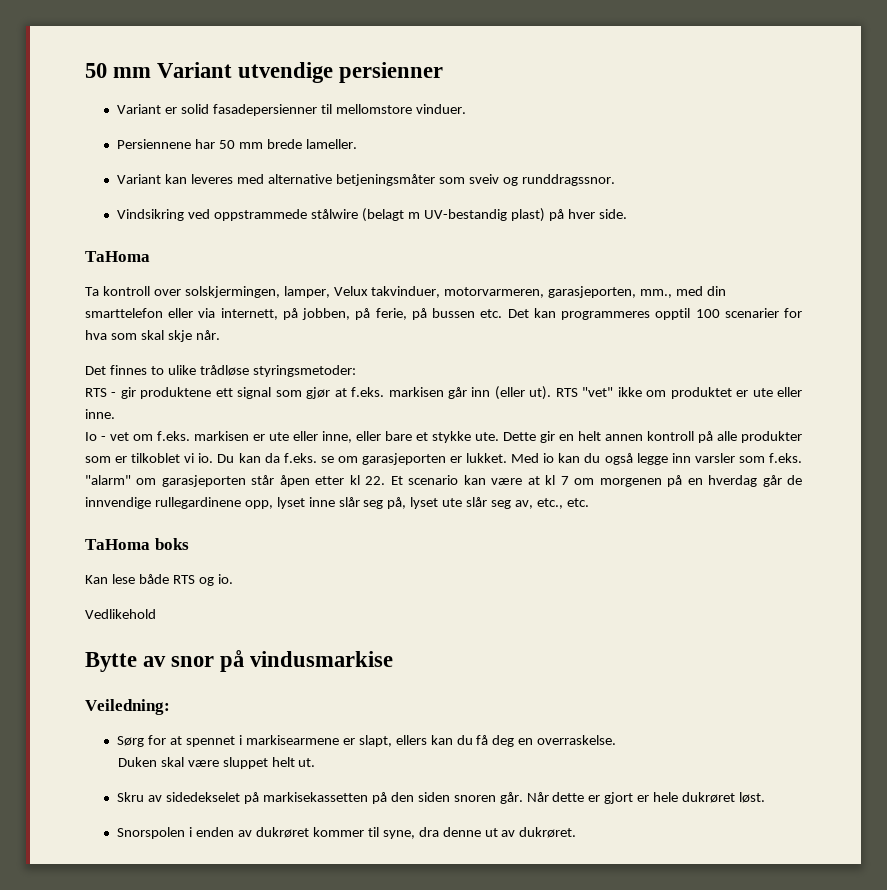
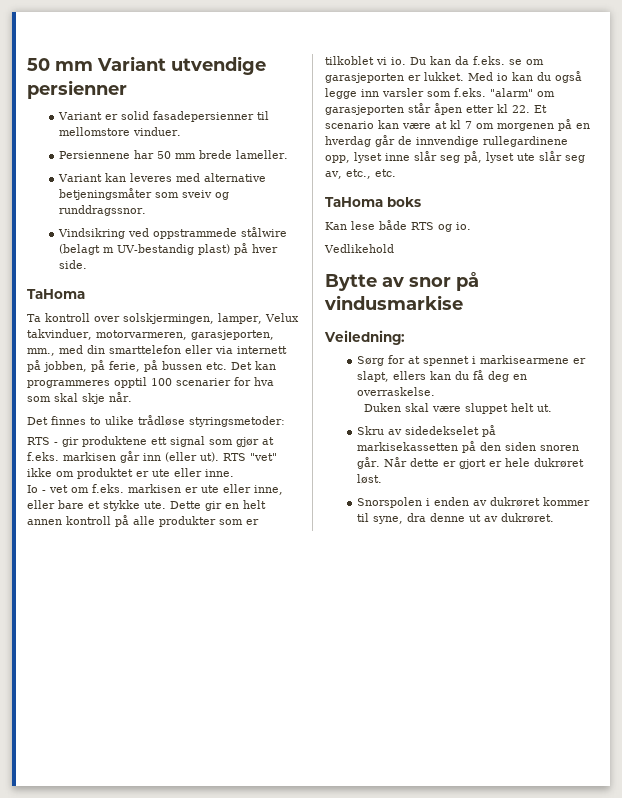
- Ta kontroll over solskjermingen, lamper, Velux takvinduer, motorvarmeren, garasjeporten, mm., med din smarttelefon eller via internett, på jobben, på ferie, på bussen etc. Det kan programmeres opptil 100 scenarier for hva som skal skje når.
+ Ta kontroll over solskjermingen, lamper, Velux takvinduer, motorvarmeren, garasjeporten, mm., med din smarttelefon eller via internett på jobben, på ferie, på bussen etc. Det kan programmeres opptil 100 scenarier for hva som skal skje når.

